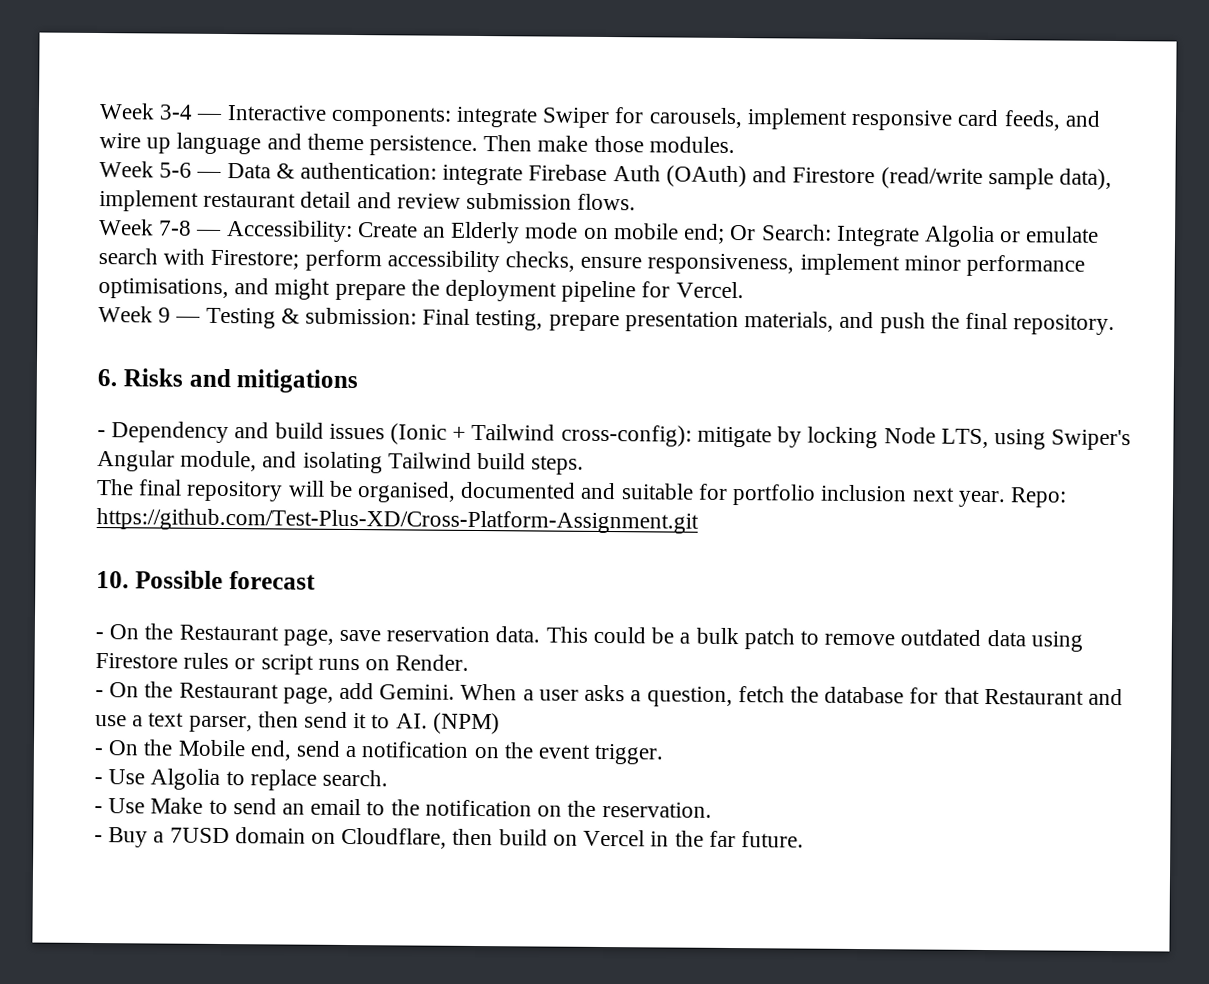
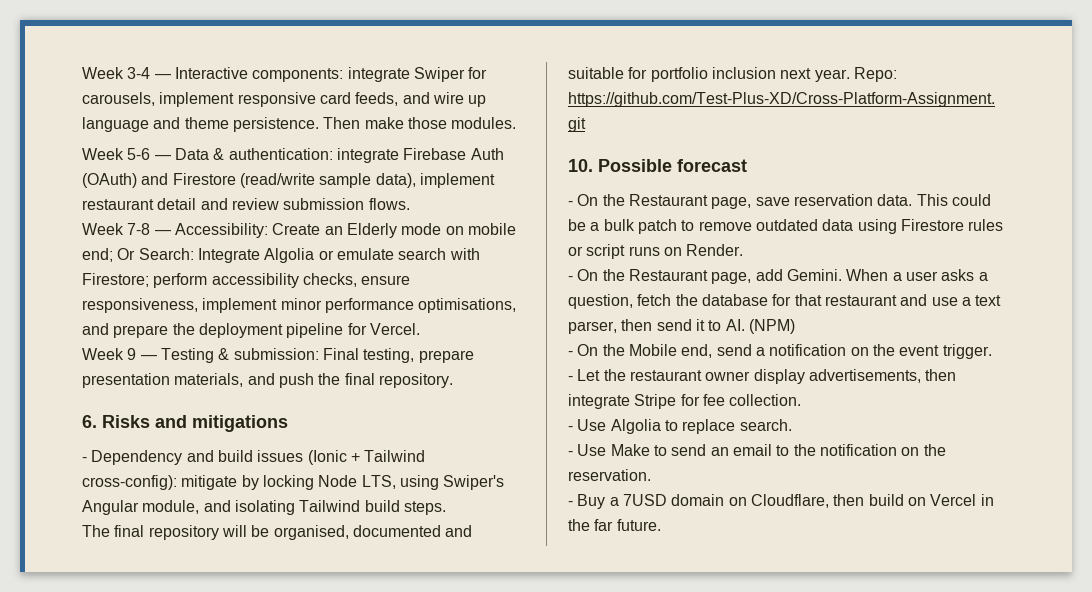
- Week 7-8 — Accessibility: Create an Elderly mode on mobile end; Or Search: Integrate Algolia or emulate search with Firestore; perform accessibility checks, ensure responsiveness, implement minor performance optimisations, and might prepare the deployment pipeline for Vercel.
+ Week 7-8 — Accessibility: Create an Elderly mode on mobile end; Or Search: Integrate Algolia or emulate search with Firestore; perform accessibility checks, ensure responsiveness, implement minor performance optimisations, and prepare the deployment pipeline for Vercel.
- When a user asks a question, fetch the database for that Restaurant and use a text parser, then send it to AI. (NPM)
+ When a user asks a question, fetch the database for that restaurant and use a text parser, then send it to AI. (NPM)
+ - Let the restaurant owner display advertisements, then integrate Stripe for fee collection.

